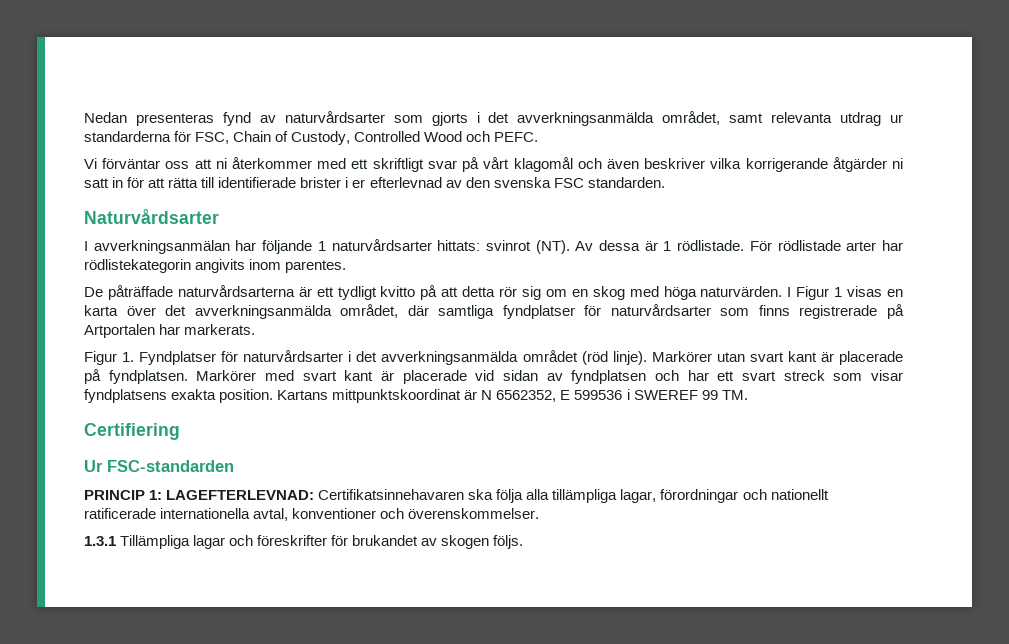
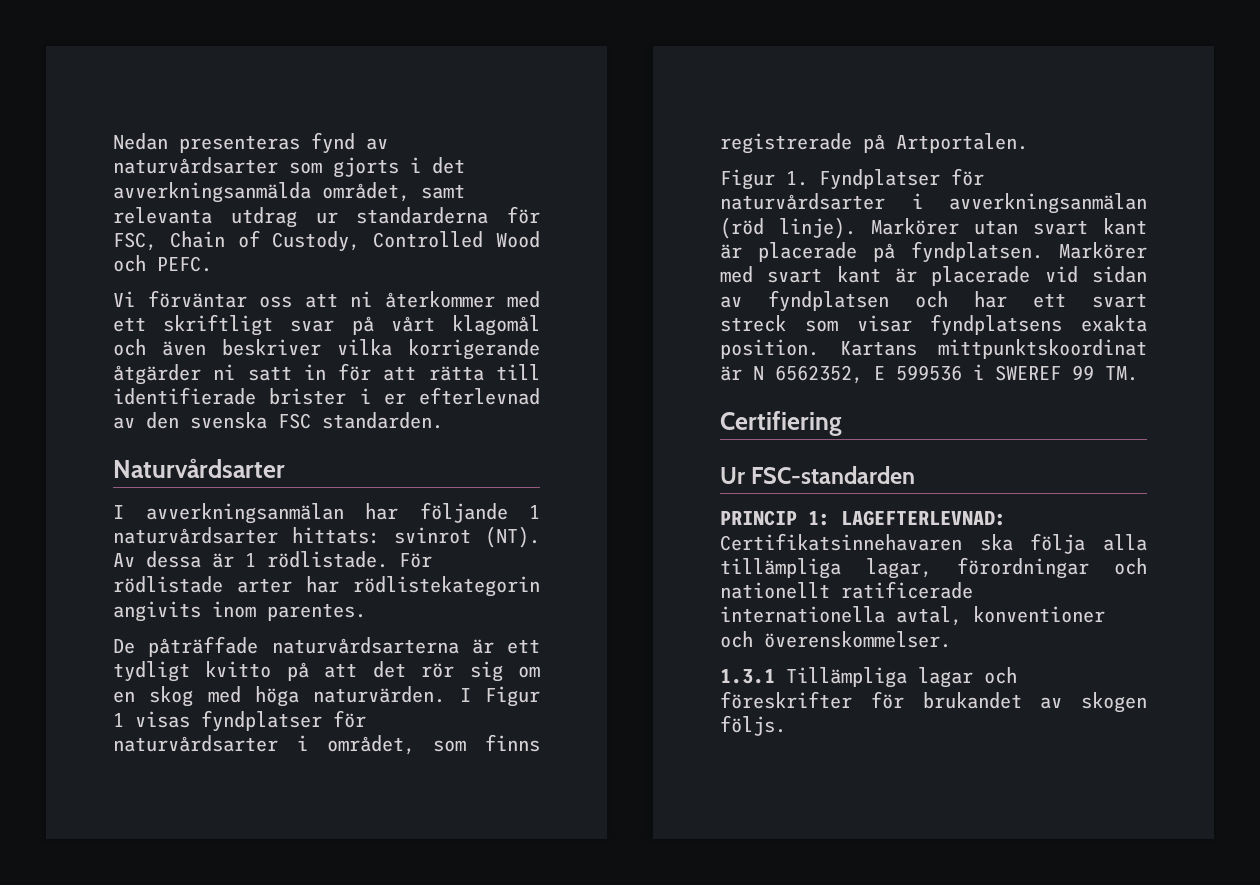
- De påträffade naturvårdsarterna är ett tydligt kvitto på att detta rör sig om en skog med höga naturvärden.
+ De påträffade naturvårdsarterna är ett tydligt kvitto på att det rör sig om en skog med höga naturvärden.
- I Figur 1 visas en karta över det avverkningsanmälda området, där samtliga fyndplatser för naturvårdsarter som finns registrerade på Artportalen har markerats.
+ I Figur 1 visas fyndplatser för naturvårdsarter i området, som finns registrerade på Artportalen.
- Figur 1. Fyndplatser för naturvårdsarter i det avverkningsanmälda området (röd linje).
+ Figur 1. Fyndplatser för naturvårdsarter i avverkningsanmälan (röd linje).

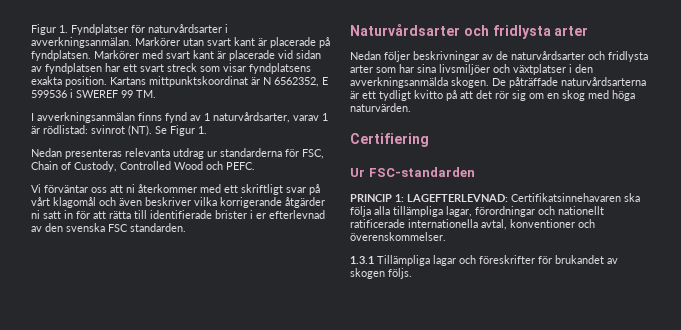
- Nedan presenteras fynd av naturvårdsarter som gjorts i det avverkningsanmälda området, samt relevanta utdrag ur standarderna för FSC, Chain of Custody, Controlled Wood och PEFC.
+ Figur 1. Fyndplatser för naturvårdsarter i avverkningsanmälan. Markörer utan svart kant är placerade på fyndplatsen. Markörer med svart kant är placerade vid sidan av fyndplatsen har ett svart streck som visar fyndplatsens exakta position. Kartans mittpunktskoordinat är N 6562352, E 599536 i SWEREF 99 TM.
+ I avverkningsanmälan finns fynd av 1 naturvårdsarter, varav 1 är rödlistad: svinrot (NT). Se Figur 1.
+ Nedan presenteras relevanta utdrag ur standarderna för FSC, Chain of Custody, Controlled Wood och PEFC.
- Naturvårdsarter
- I avverkningsanmälan har följande 1 naturvårdsarter hittats: svinrot (NT). Av dessa är 1 rödlistade. För rödlistade arter har rödlistekategorin angivits inom parentes.
- De påträffade naturvårdsarterna är ett tydligt kvitto på att det rör sig om en skog med höga naturvärden. I Figur 1 visas fyndplatser för naturvårdsarter i området, som finns registrerade på Artportalen.
- Figur 1. Fyndplatser för naturvårdsarter i avverkningsanmälan (röd linje). Markörer utan svart kant är placerade på fyndplatsen. Markörer med svart kant är placerade vid sidan av fyndplatsen och har ett svart streck som visar fyndplatsens exakta position. Kartans mittpunktskoordinat är N 6562352, E 599536 i SWEREF 99 TM.
+ Naturvårdsarter och fridlysta arter
+ Nedan följer beskrivningar av de naturvårdsarter och fridlysta arter som har sina livsmiljöer och växtplatser i den avverkningsanmälda skogen. De påträffade naturvårdsarterna är ett tydligt kvitto på att det rör sig om en skog med höga naturvärden.

